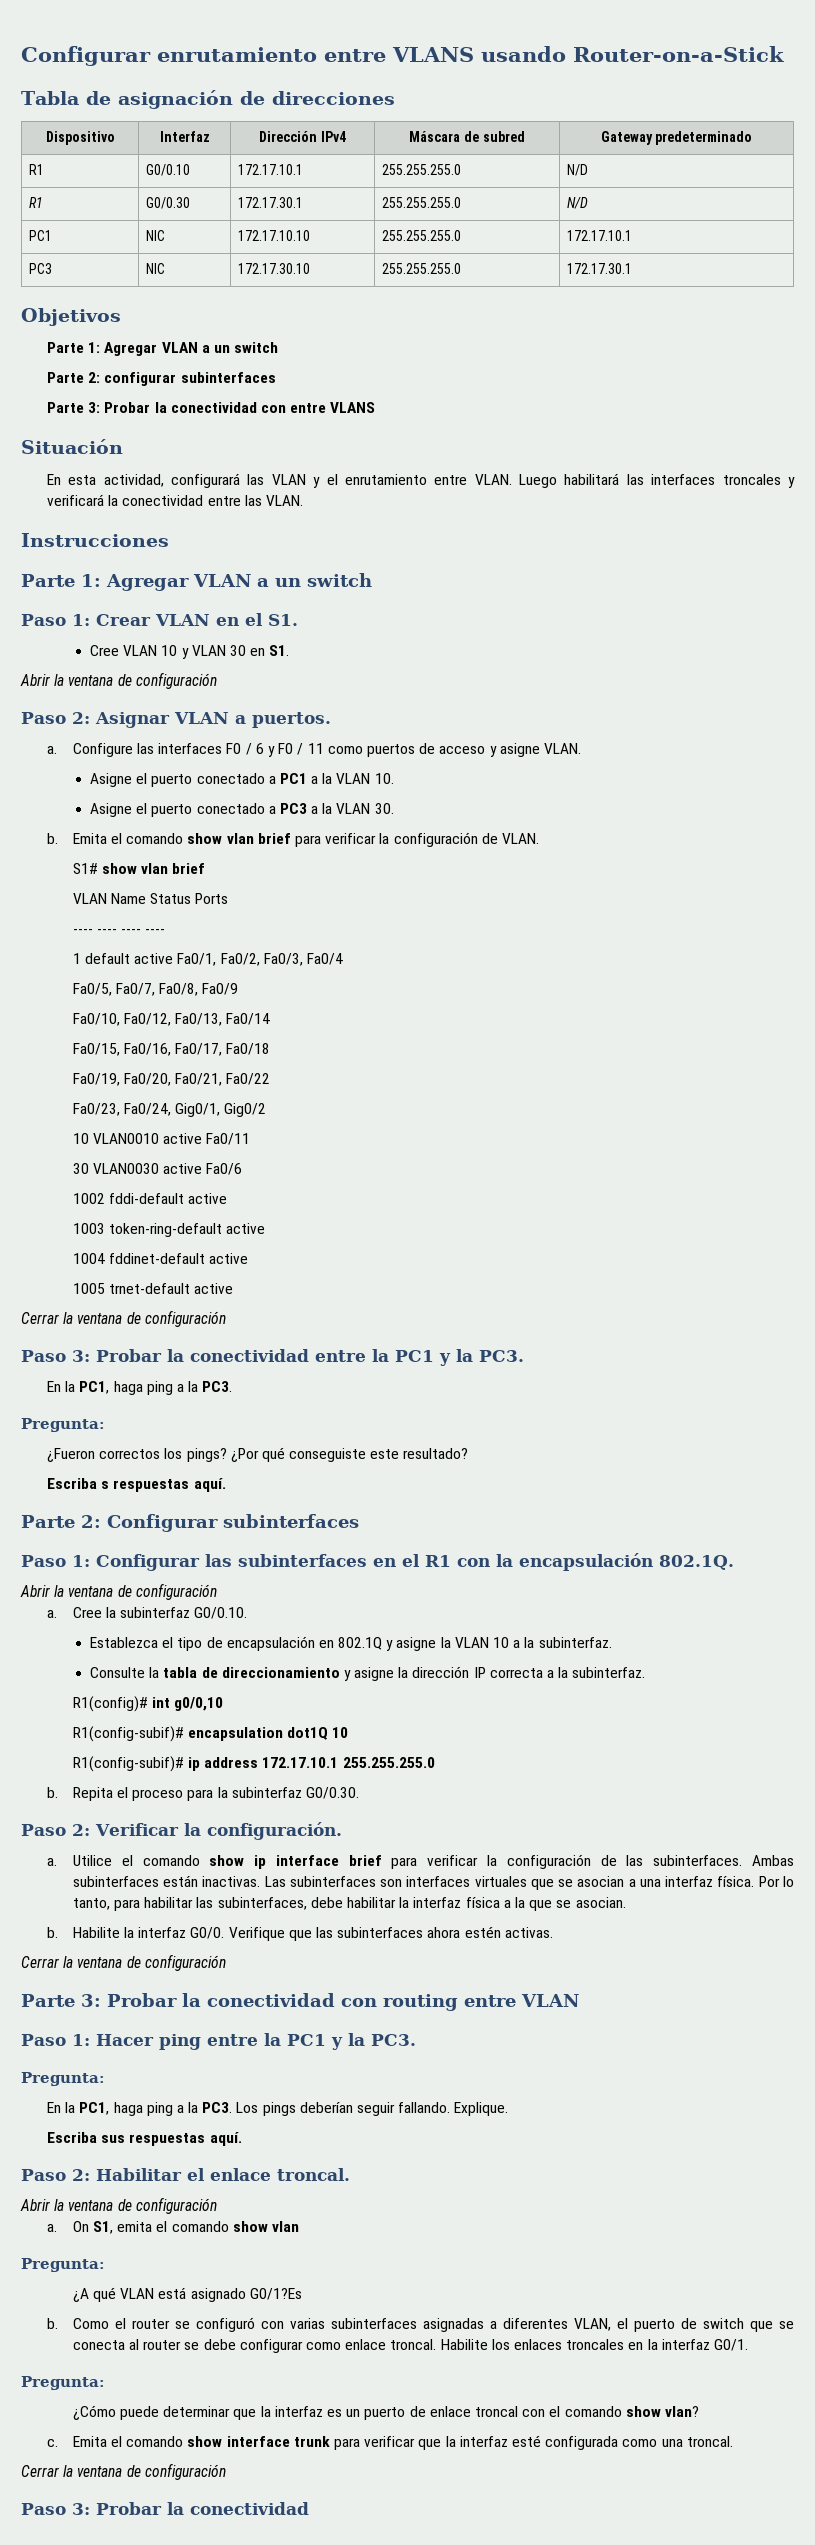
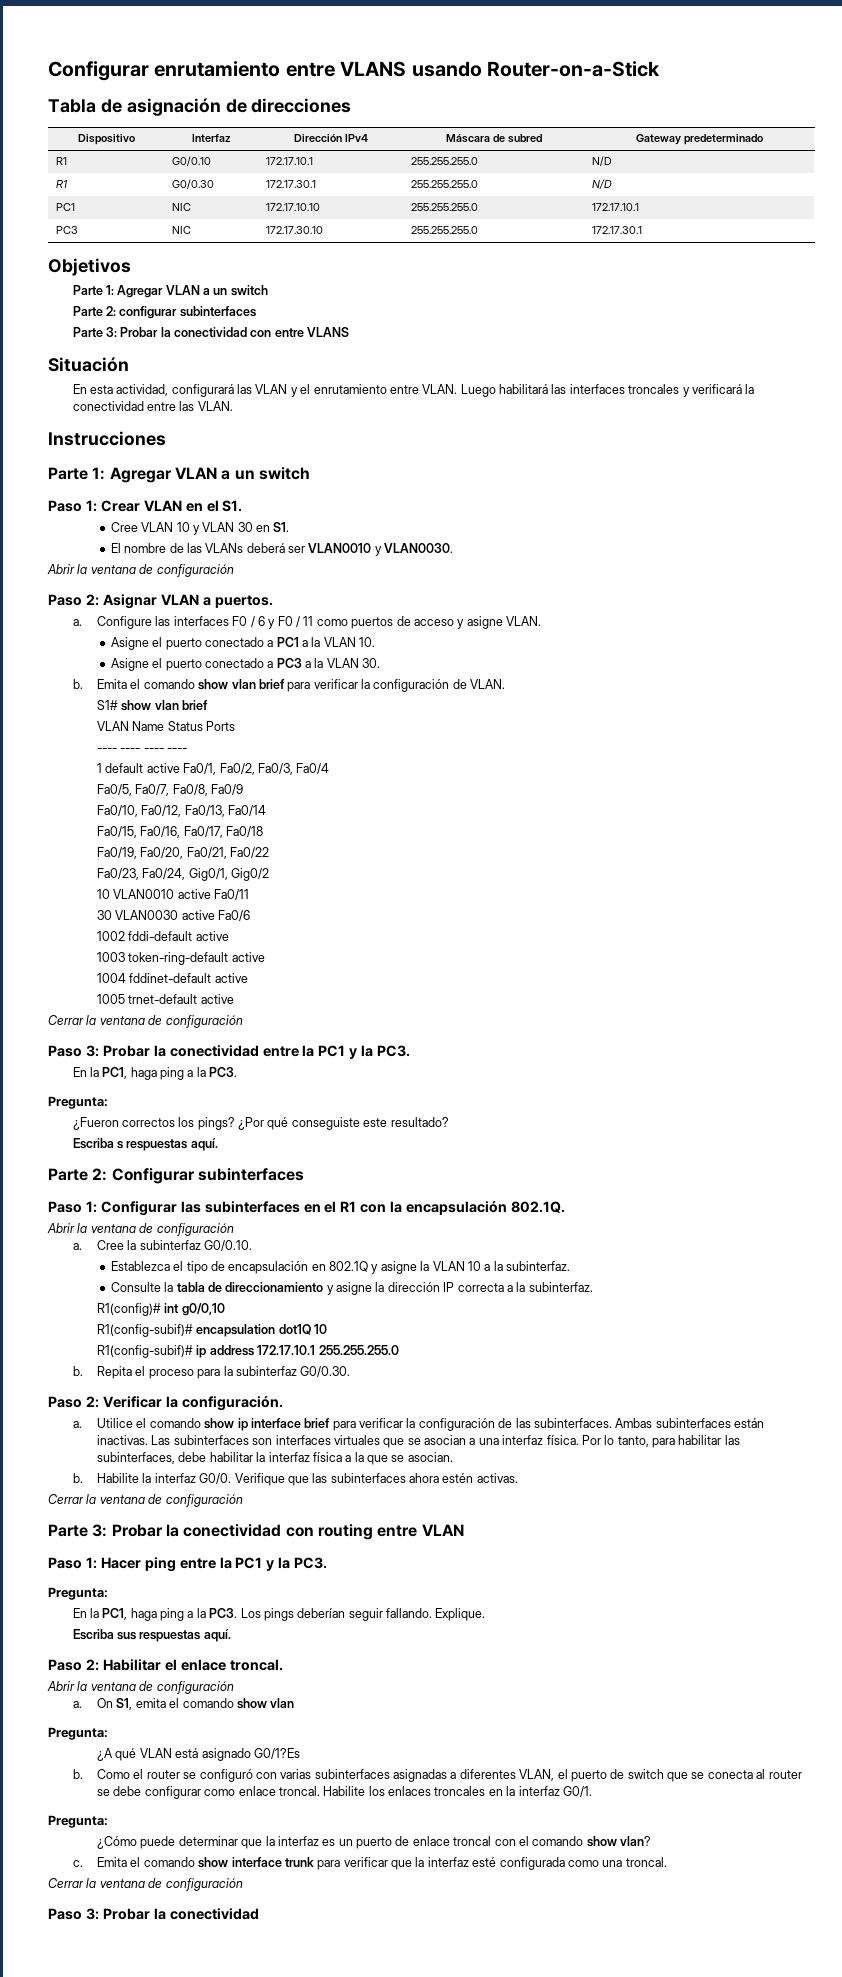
+ El nombre de las VLANs deberá ser VLAN0010 y VLAN0030.

